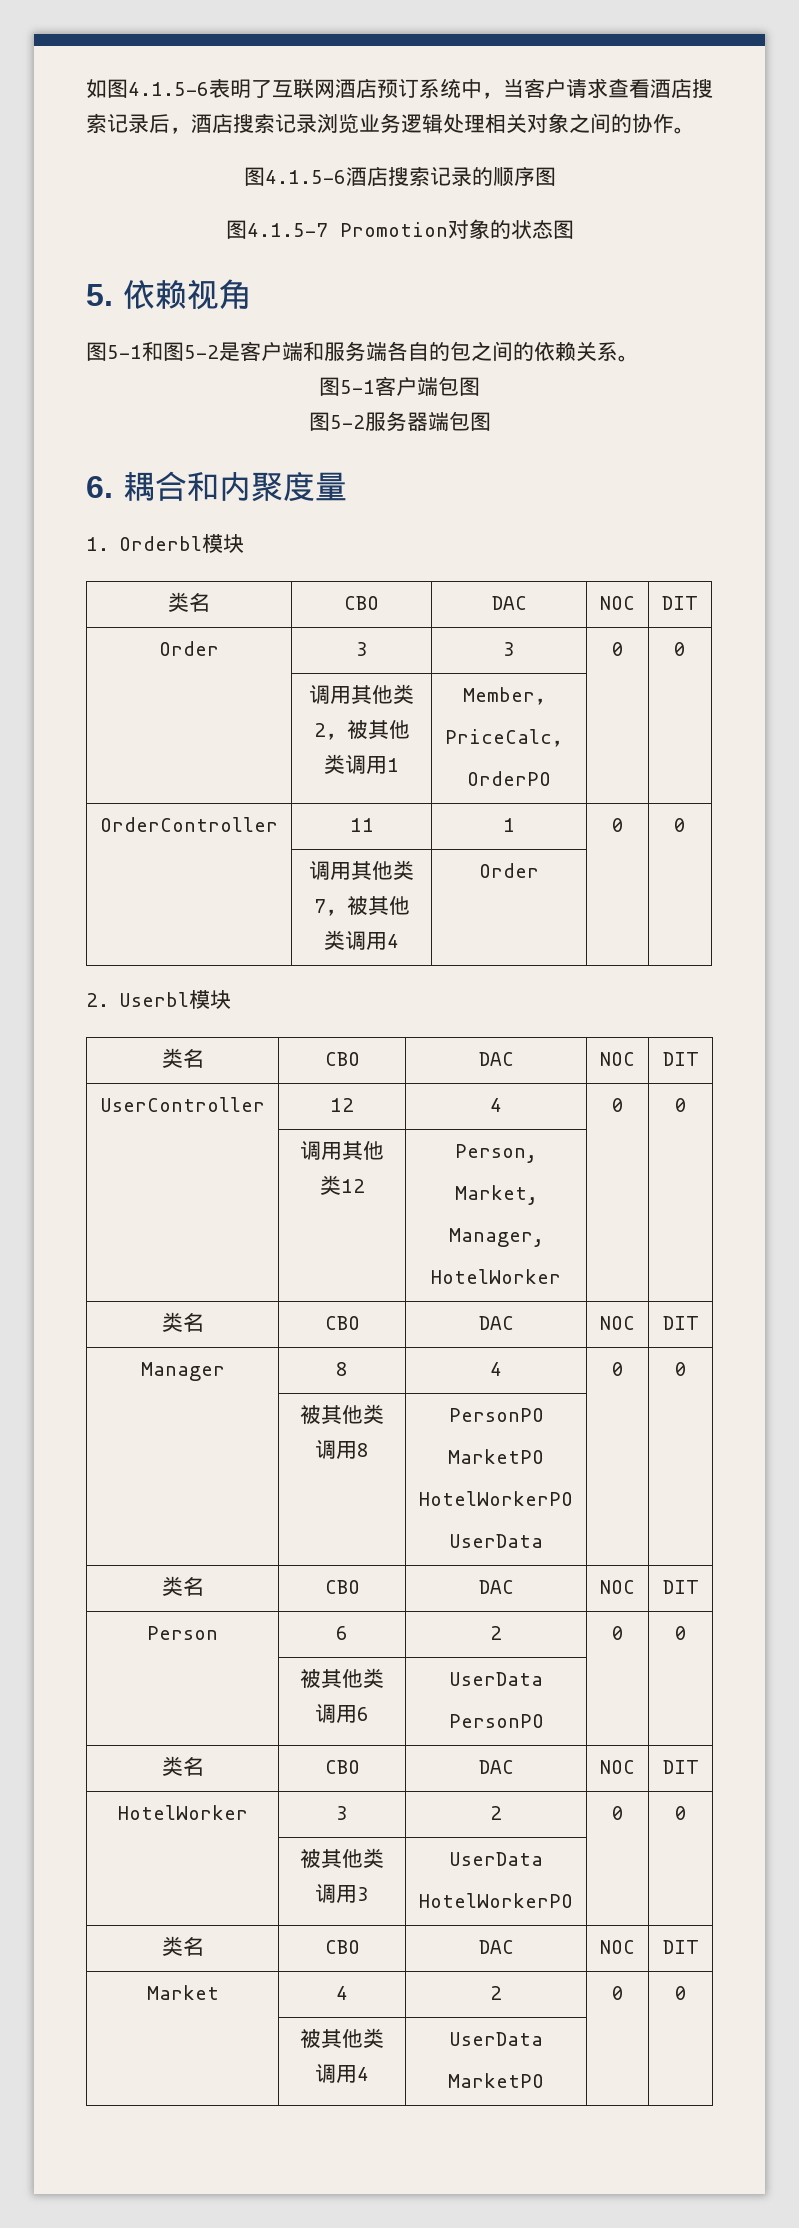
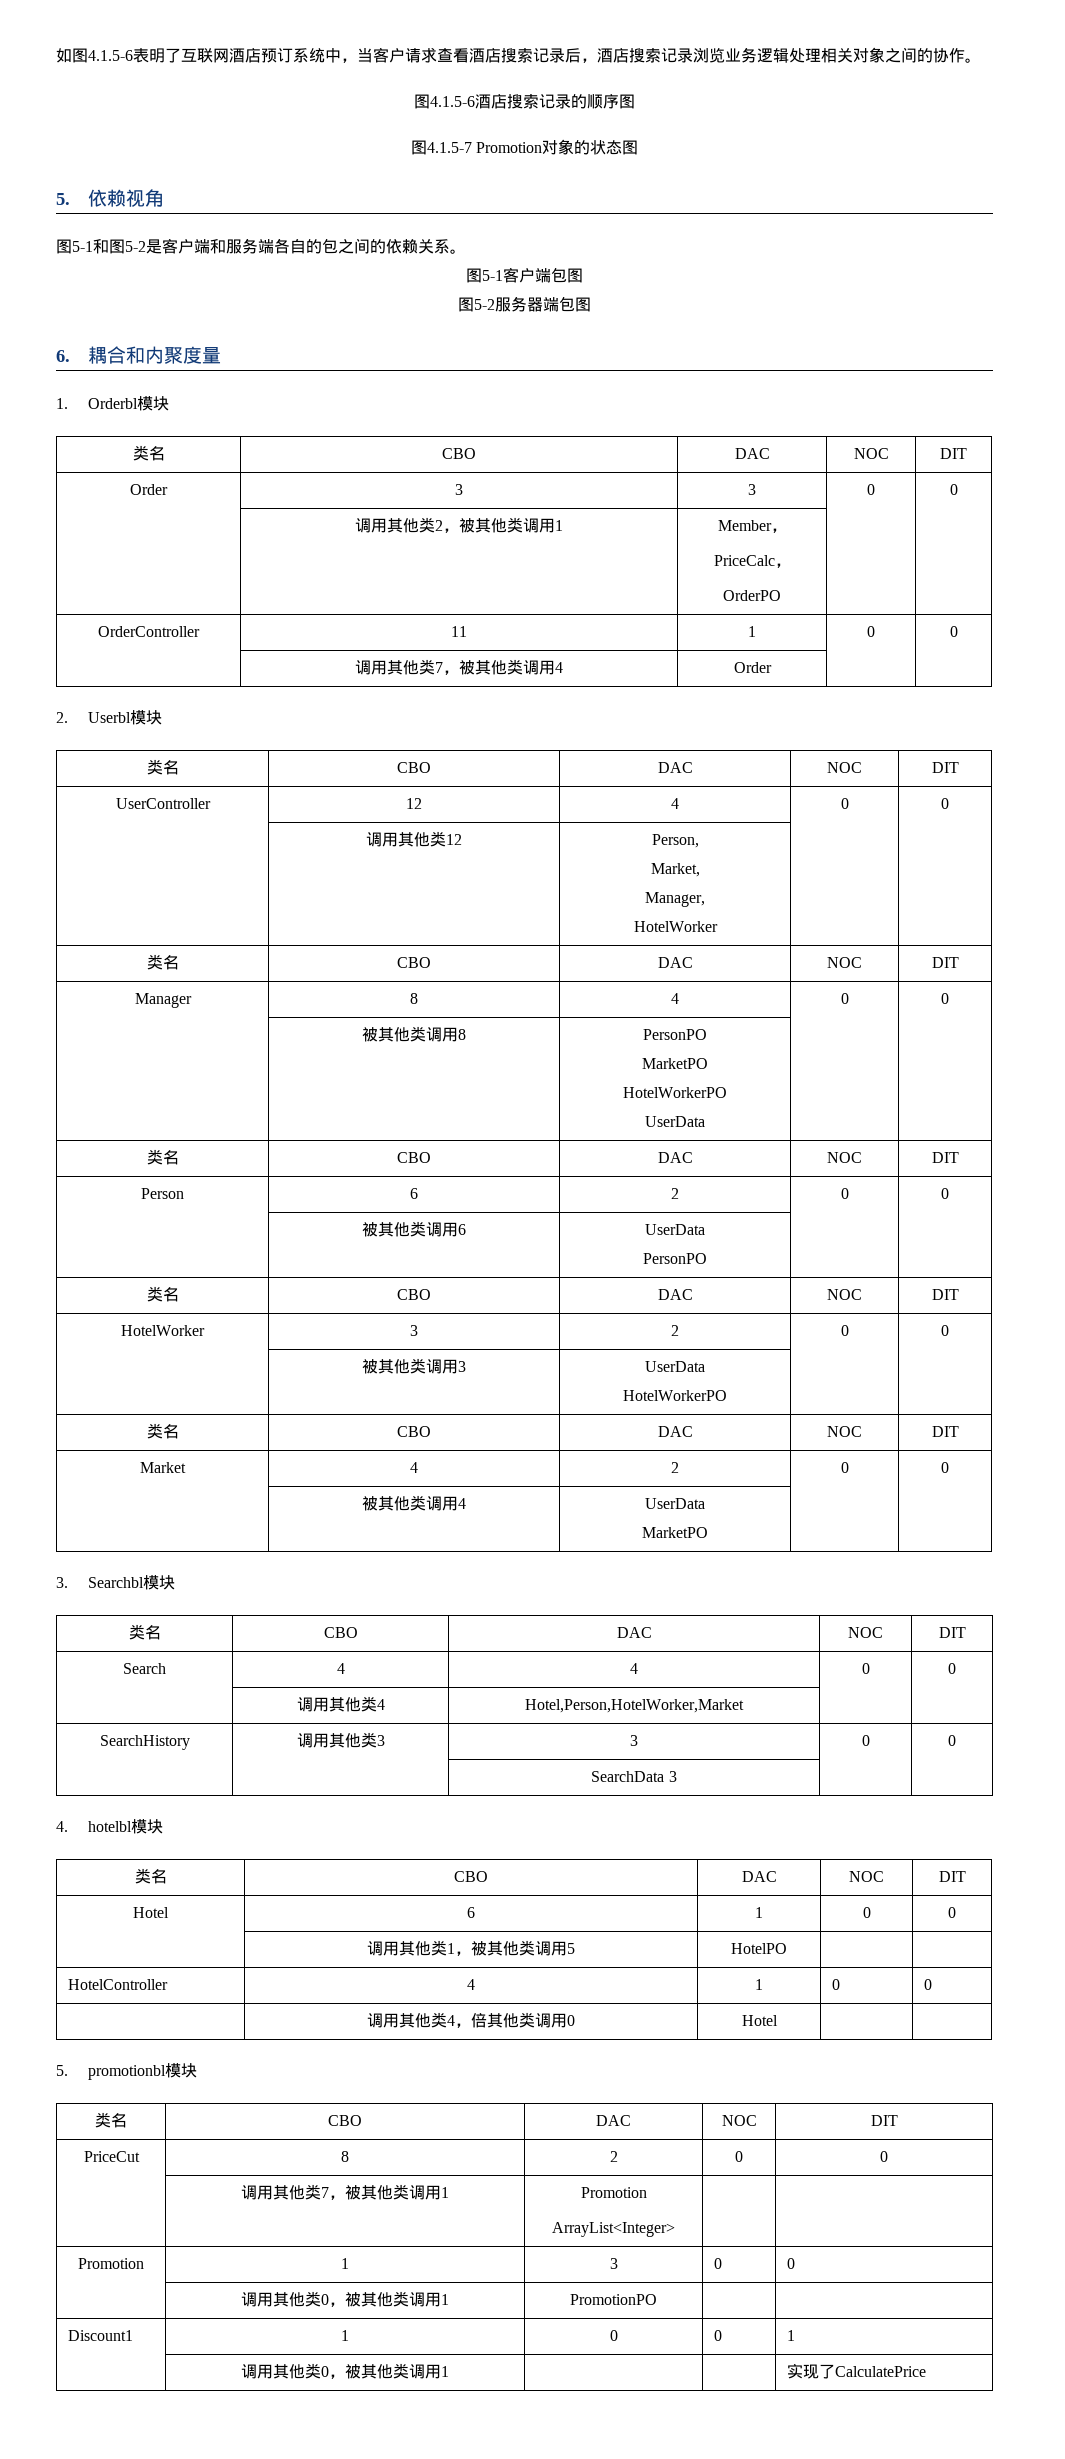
+ 3. Searchbl模块
+ 类名 | CBO | DAC | NOC | DIT
+ Search | 4 | 4 | 0 | 0
+ | 调用其他类4 | Hotel,Person,HotelWorker,Market | |
+ SearchHistory | 调用其他类3 | 3 | 0 | 0
+ | | SearchData 3 | |
+ 4. hotelbl模块
+ 类名 | CBO | DAC | NOC | DIT
+ Hotel | 6 | 1 | 0 | 0
+ | 调用其他类1，被其他类调用5 | HotelPO | |
+ HotelController | 4 | 1 | 0 | 0
+ | 调用其他类4，倍其他类调用0 | Hotel | |
+ 5. promotionbl模块
+ 类名 | CBO | DAC | NOC | DIT
+ PriceCut | 8 | 2 | 0 | 0
+ | 调用其他类7，被其他类调用1 | Promotion
+ ArrayList<Integer> | |
+ Promotion | 1 | 3 | 0 | 0
+ | 调用其他类0，被其他类调用1 | PromotionPO | |
+ Discount1 | 1 | 0 | 0 | 1
+ | 调用其他类0，被其他类调用1 | | | 实现了CalculatePrice

